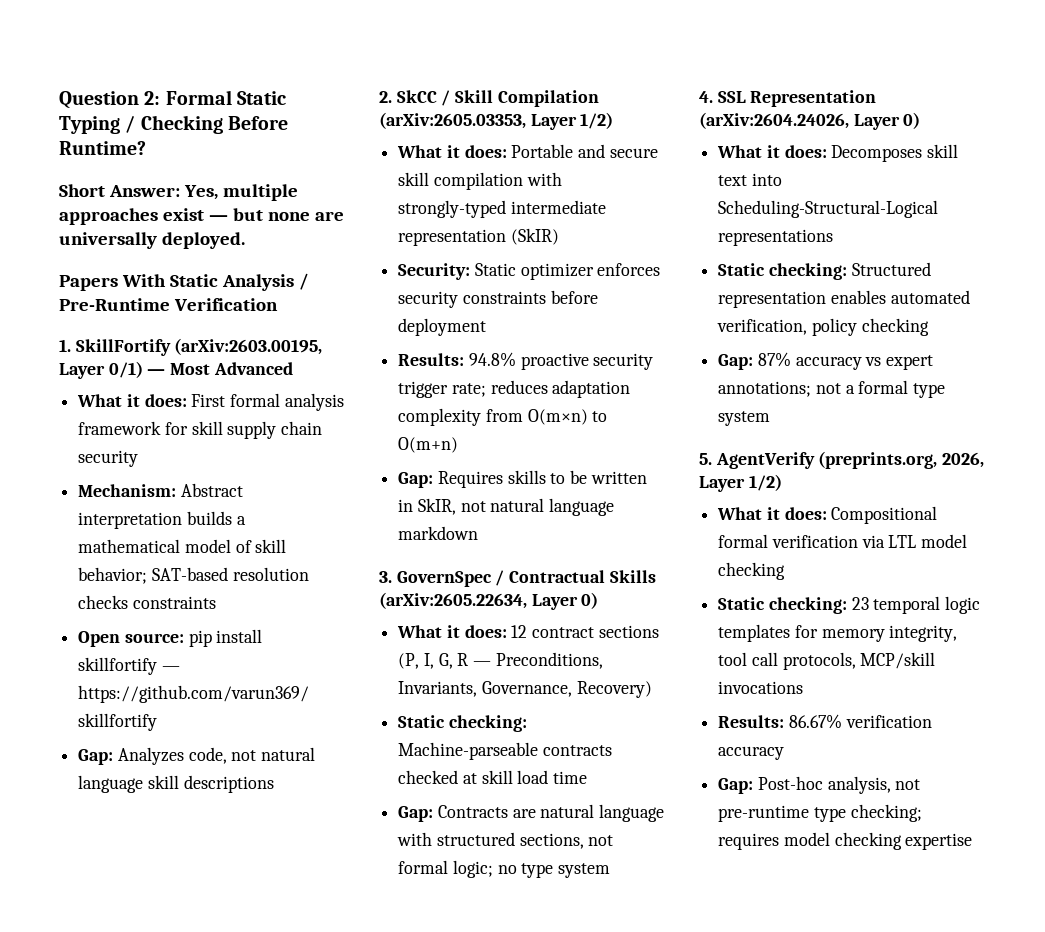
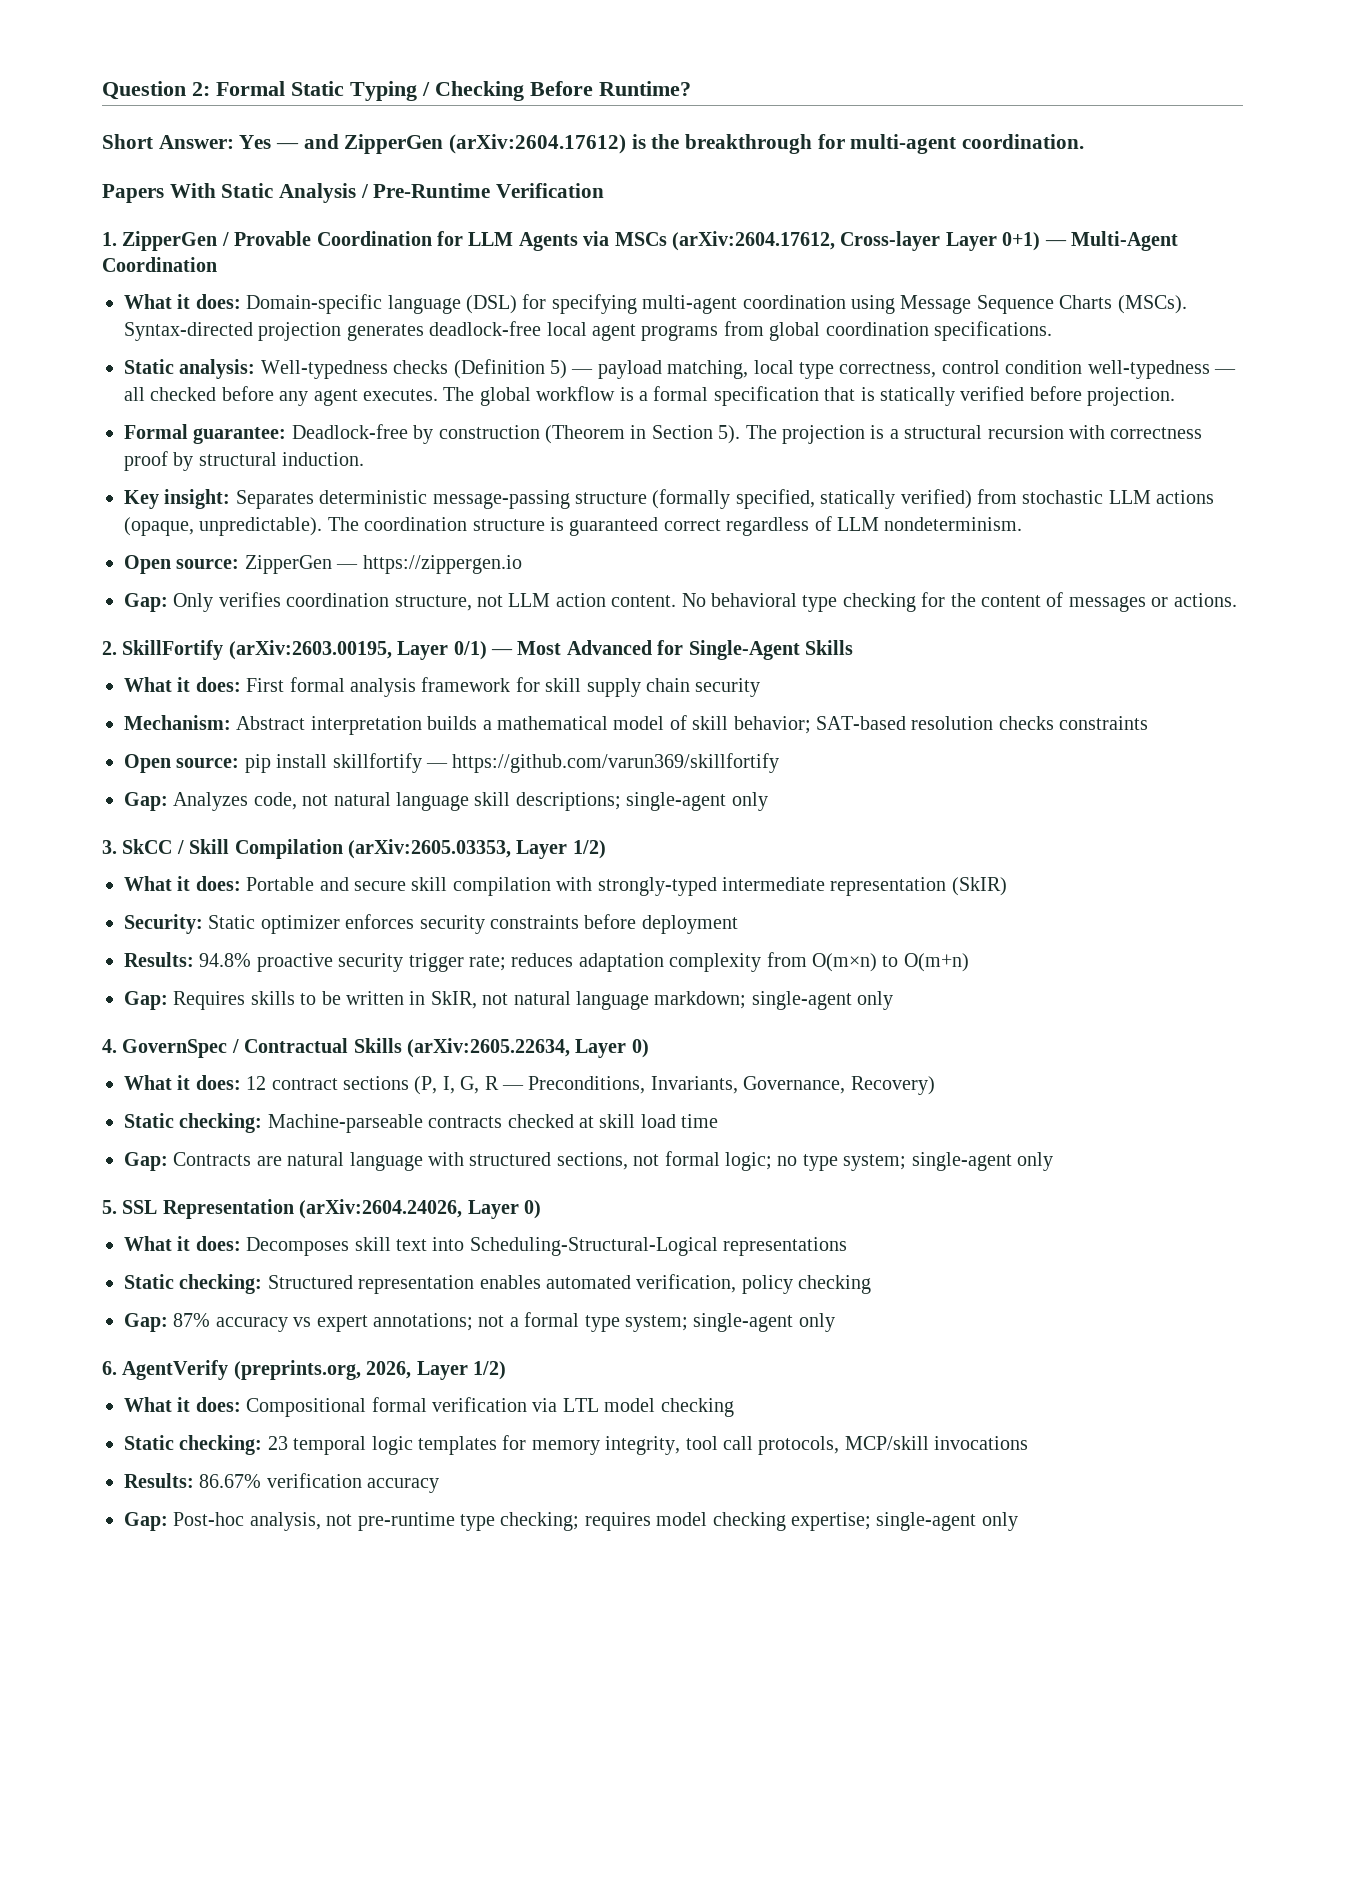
- Short Answer: Yes, multiple approaches exist — but none are universally deployed.
+ Short Answer: Yes — and ZipperGen (arXiv:2604.17612) is the breakthrough for multi-agent coordination.
- 1. SkillFortify (arXiv:2603.00195, Layer 0/1) — Most Advanced
+ 1. ZipperGen / Provable Coordination for LLM Agents via MSCs (arXiv:2604.17612, Cross-layer Layer 0+1) — Multi-Agent Coordination
+ What it does: Domain-specific language (DSL) for specifying multi-agent coordination using Message Sequence Charts (MSCs). Syntax-directed projection generates deadlock-free local agent programs from global coordination specifications.
+ Static analysis: Well-typedness checks (Definition 5) — payload matching, local type correctness, control condition well-typedness — all checked before any agent executes. The global workflow is a formal specification that is statically verified before projection.
+ Formal guarantee: Deadlock-free by construction (Theorem in Section 5). The projection is a structural recursion with correctness proof by structural induction.
+ Key insight: Separates deterministic message-passing structure (formally specified, statically verified) from stochastic LLM actions (opaque, unpredictable). The coordination structure is guaranteed correct regardless of LLM nondeterminism.
+ Open source: ZipperGen — https://zippergen.io
+ Gap: Only verifies coordination structure, not LLM action content. No behavioral type checking for the content of messages or actions.
+ 2. SkillFortify (arXiv:2603.00195, Layer 0/1) — Most Advanced for Single-Agent Skills
- Gap: Analyzes code, not natural language skill descriptions
- 2. SkCC / Skill Compilation (arXiv:2605.03353, Layer 1/2)
+ Gap: Analyzes code, not natural language skill descriptions; single-agent only
+ 3. SkCC / Skill Compilation (arXiv:2605.03353, Layer 1/2)
- Gap: Requires skills to be written in SkIR, not natural language markdown
- 3. GovernSpec / Contractual Skills (arXiv:2605.22634, Layer 0)
+ Gap: Requires skills to be written in SkIR, not natural language markdown; single-agent only
+ 4. GovernSpec / Contractual Skills (arXiv:2605.22634, Layer 0)
- Gap: Contracts are natural language with structured sections, not formal logic; no type system
- 4. SSL Representation (arXiv:2604.24026, Layer 0)
+ Gap: Contracts are natural language with structured sections, not formal logic; no type system; single-agent only
+ 5. SSL Representation (arXiv:2604.24026, Layer 0)
- Gap: 87% accuracy vs expert annotations; not a formal type system
- 5. AgentVerify (preprints.org, 2026, Layer 1/2)
+ Gap: 87% accuracy vs expert annotations; not a formal type system; single-agent only
+ 6. AgentVerify (preprints.org, 2026, Layer 1/2)
- Gap: Post-hoc analysis, not pre-runtime type checking; requires model checking expertise
+ Gap: Post-hoc analysis, not pre-runtime type checking; requires model checking expertise; single-agent only

